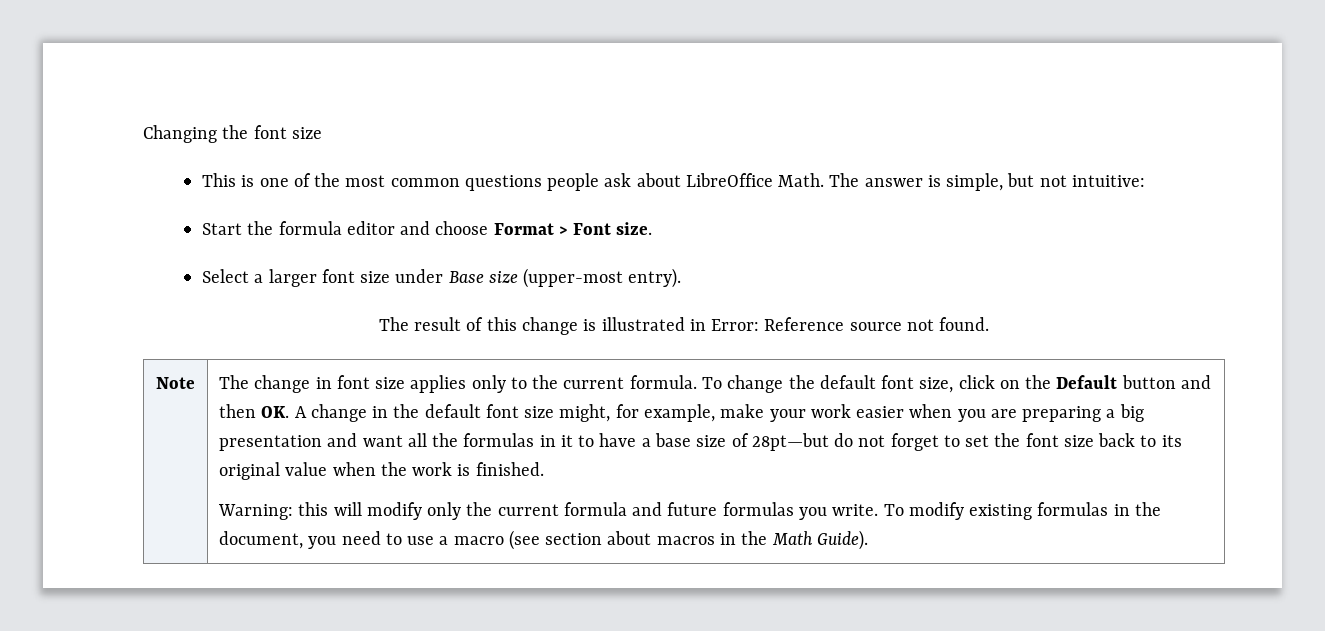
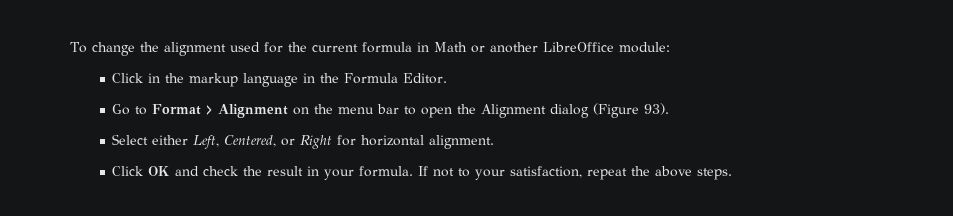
- Changing the font size
- This is one of the most common questions people ask about LibreOffice Math. The answer is simple, but not intuitive:
- Start the formula editor and choose Format > Font size.
- Select a larger font size under Base size (upper-most entry).
- The result of this change is illustrated in Error: Reference source not found.
- Note | The change in font size applies only to the current formula. To change the default font size, click on the Default button and then OK. A change in the default font size might, for example, make your work easier when you are preparing a big presentation and want all the formulas in it to have a base size of 28pt—but do not forget to set the font size back to its original value when the work is finished.
- Warning: this will modify only the current formula and future formulas you write. To modify existing formulas in the document, you need to use a macro (see section about macros in the Math Guide).
+ To change the alignment used for the current formula in Math or another LibreOffice module:
+ Click in the markup language in the Formula Editor.
+ Go to Format > Alignment on the menu bar to open the Alignment dialog (Figure 93).
+ Select either Left, Centered, or Right for horizontal alignment.
+ Click OK and check the result in your formula. If not to your satisfaction, repeat the above steps.

